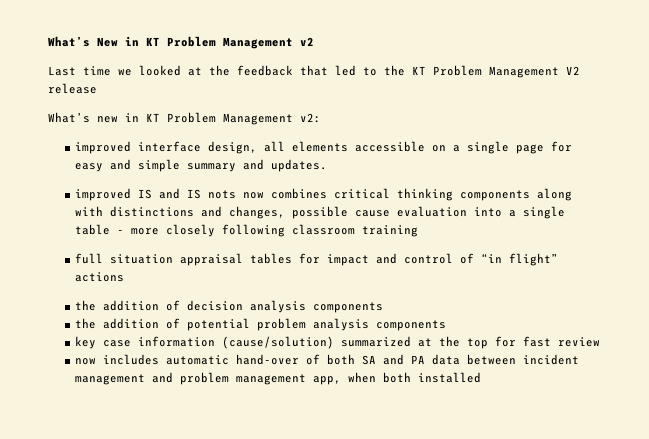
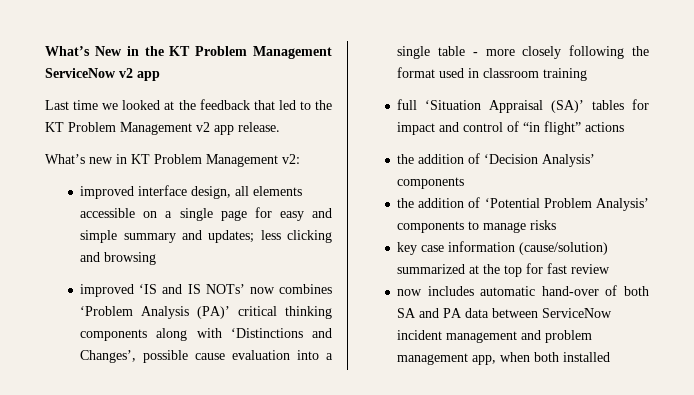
- What’s New in KT Problem Management v2
+ What’s New in the KT Problem Management ServiceNow v2 app
- Last time we looked at the feedback that led to the KT Problem Management V2 release
+ Last time we looked at the feedback that led to the KT Problem Management v2 app release.
- improved interface design, all elements accessible on a single page for easy and simple summary and updates.
- improved IS and IS nots now combines critical thinking components along with distinctions and changes, possible cause evaluation into a single table - more closely following classroom training
+ improved interface design, all elements accessible on a single page for easy and simple summary and updates; less clicking and browsing
+ improved ‘IS and IS NOTs’ now combines ‘Problem Analysis (PA)’ critical thinking components along with ‘Distinctions and Changes’, possible cause evaluation into a single table - more closely following the format used in classroom training
- full situation appraisal tables for impact and control of “in flight” actions
+ full ‘Situation Appraisal (SA)’ tables for impact and control of “in flight” actions
- the addition of decision analysis components
+ the addition of ‘Decision Analysis’ components
- the addition of potential problem analysis components
+ the addition of ‘Potential Problem Analysis’ components to manage risks
- now includes automatic hand-over of both SA and PA data between incident management and problem management app, when both installed
+ now includes automatic hand-over of both SA and PA data between ServiceNow incident management and problem management app, when both installed

